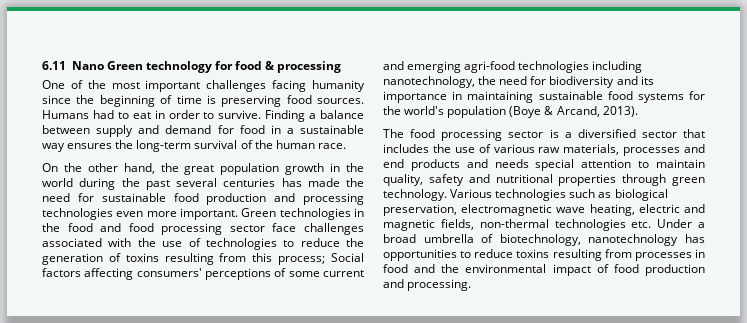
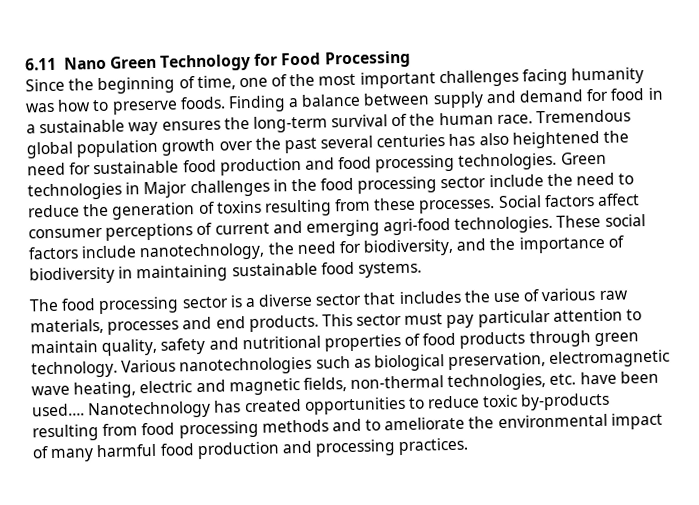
- 6.11 Nano Green technology for food & processing
- One of the most important challenges facing humanity since the beginning of time is preserving food sources. Humans had to eat in order to survive.
+ 6.11 Nano Green Technology for Food Processing
+ Since the beginning of time, one of the most important challenges facing humanity was how to preserve foods.
- Finding a balance between supply and demand for food in a sustainable way ensures the long-term survival of the human race.
- On the other hand, the great population growth in the world during the past several centuries has made the need for sustainable food production and processing technologies even more important. Green technologies in the food and food processing sector face challenges associated with the use of technologies to reduce the generation of toxins resulting from this process; Social factors affecting consumers' perceptions of some current and emerging agri-food technologies including nanotechnology, the need for biodiversity and its importance in maintaining sustainable food systems for the world's population (Boye & Arcand, 2013).
+ Finding a balance between supply and demand for food in a sustainable way ensures the long-term survival of the human race. Tremendous global population growth over the past several centuries has also heightened the need for sustainable food production and food processing technologies. Green technologies in Major challenges in the food processing sector include the need to reduce the generation of toxins resulting from these processes. Social factors affect consumer perceptions of current and emerging agri-food technologies. These social factors include nanotechnology, the need for biodiversity, and the importance of biodiversity in maintaining sustainable food systems.
- The food processing sector is a diversified sector that includes the use of various raw materials, processes and end products and needs special attention to maintain quality, safety and nutritional properties through green technology.
+ The food processing sector is a diverse sector that includes the use of various raw materials, processes and end products. This sector must pay particular attention to maintain quality, safety and nutritional properties of food products through green technology.
- Various technologies such as biological preservation, electromagnetic wave heating, electric and magnetic fields, non-thermal technologies etc. Under a broad umbrella of biotechnology, nanotechnology has opportunities to reduce toxins resulting from processes in food and the environmental impact of food production and processing.
+ Various nanotechnologies such as biological preservation, electromagnetic wave heating, electric and magnetic fields, non-thermal technologies, etc. have been used…. Nanotechnology has created opportunities to reduce toxic by-products resulting from food processing methods and to ameliorate the environmental impact of many harmful food production and processing practices.

